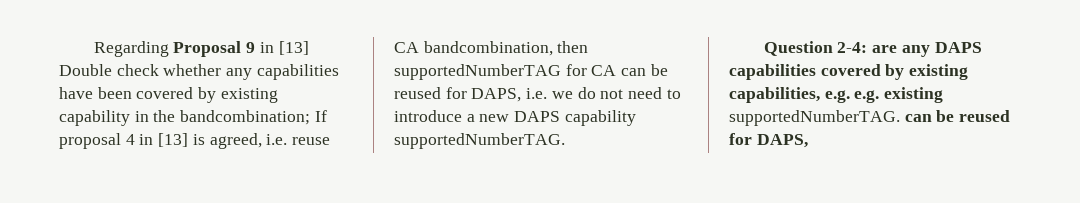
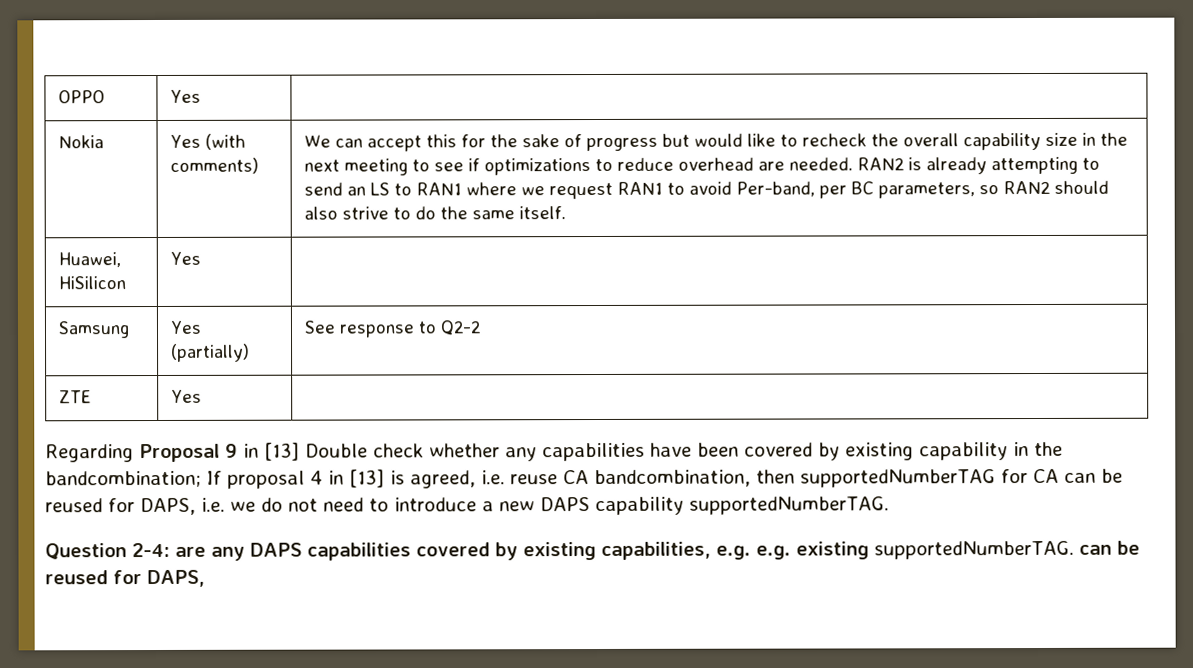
+ OPPO | Yes |
+ Nokia | Yes (with comments) | We can accept this for the sake of progress but would like to recheck the overall capability size in the next meeting to see if optimizations to reduce overhead are needed. RAN2 is already attempting to send an LS to RAN1 where we request RAN1 to avoid Per-band, per BC parameters, so RAN2 should also strive to do the same itself.
+ Huawei, HiSilicon | Yes |
+ Samsung | Yes (partially) | See response to Q2-2
+ ZTE | Yes |

